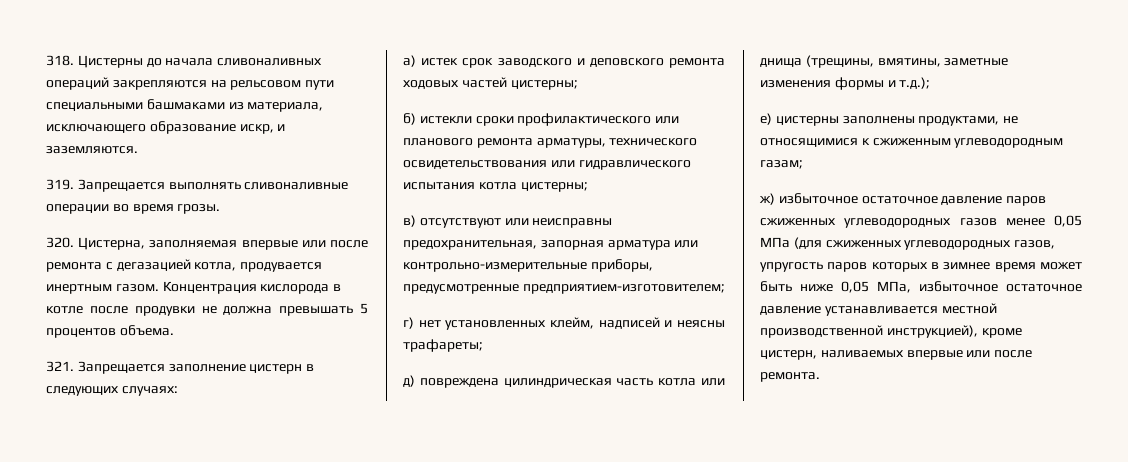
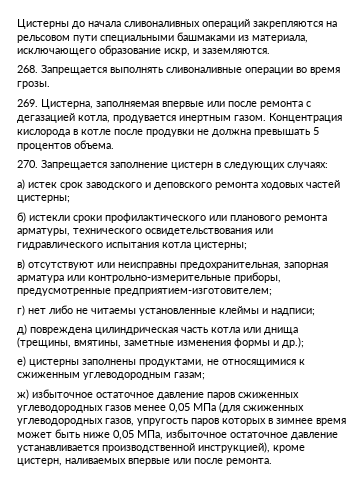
- 318. Цистерны до начала сливоналивных операций закрепляются на рельсовом пути специальными башмаками из материала, исключающего образование искр, и заземляются.
+ Цистерны до начала сливоналивных операций закрепляются на рельсовом пути специальными башмаками из материала, исключающего образование искр, и заземляются.
- 319. Запрещается выполнять сливоналивные операции во время грозы.
+ 268. Запрещается выполнять сливоналивные операции во время грозы.
- 320. Цистерна, заполняемая впервые или после ремонта с дегазацией котла, продувается инертным газом.
+ 269. Цистерна, заполняемая впервые или после ремонта с дегазацией котла, продувается инертным газом.
- 321. Запрещается заполнение цистерн в следующих случаях:
+ 270. Запрещается заполнение цистерн в следующих случаях:
- г) нет установленных клейм, надписей и неясны трафареты;
+ г) нет либо не читаемы установленные клеймы и надписи;
- д) повреждена цилиндрическая часть котла или днища (трещины, вмятины, заметные изменения формы и т.д.);
+ д) повреждена цилиндрическая часть котла или днища (трещины, вмятины, заметные изменения формы и др.);
- ж) избыточное остаточное давление паров сжиженных углеводородных газов менее 0,05 МПа (для сжиженных углеводородных газов, упругость паров которых в зимнее время может быть ниже 0,05 МПа, избыточное остаточное давление устанавливается местной производственной инструкцией), кроме цистерн, наливаемых впервые или после ремонта.
+ ж) избыточное остаточное давление паров сжиженных углеводородных газов менее 0,05 МПа (для сжиженных углеводородных газов, упругость паров которых в зимнее время может быть ниже 0,05 МПа, избыточное остаточное давление устанавливается производственной инструкцией), кроме цистерн, наливаемых впервые или после ремонта.

